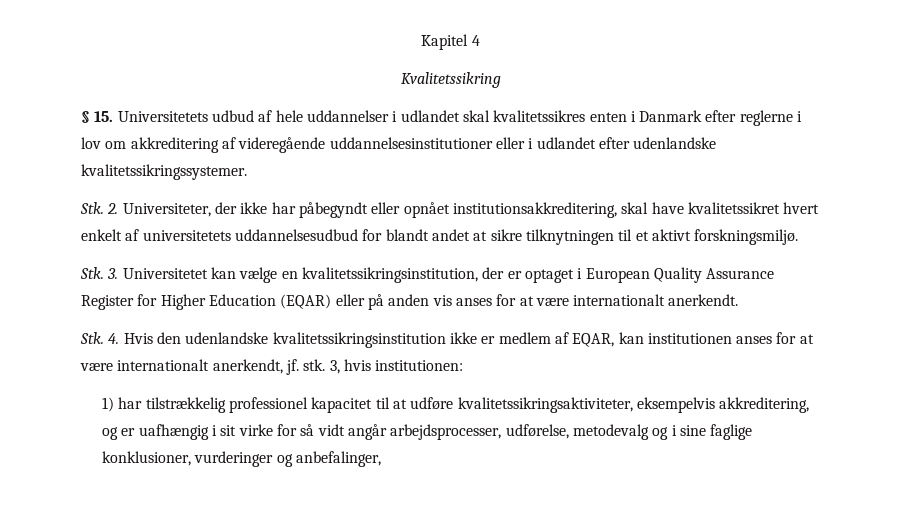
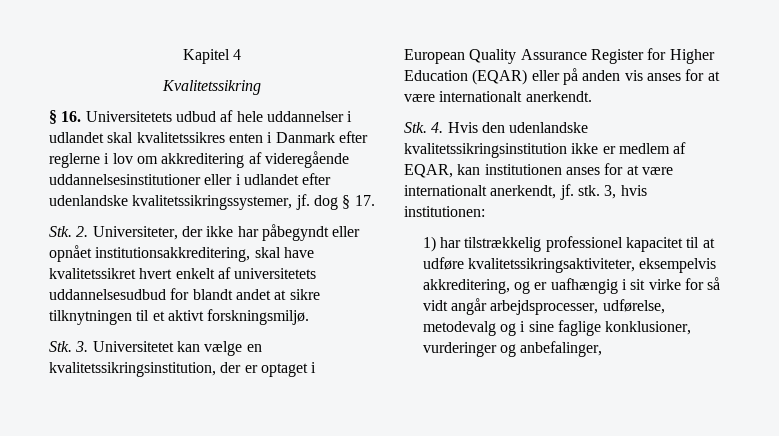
- § 15. Universitetets udbud af hele uddannelser i udlandet skal kvalitetssikres enten i Danmark efter reglerne i lov om akkreditering af videregående uddannelsesinstitutioner eller i udlandet efter udenlandske kvalitetssikringssystemer.
+ § 16. Universitetets udbud af hele uddannelser i udlandet skal kvalitetssikres enten i Danmark efter reglerne i lov om akkreditering af videregående uddannelsesinstitutioner eller i udlandet efter udenlandske kvalitetssikringssystemer, jf. dog § 17.

